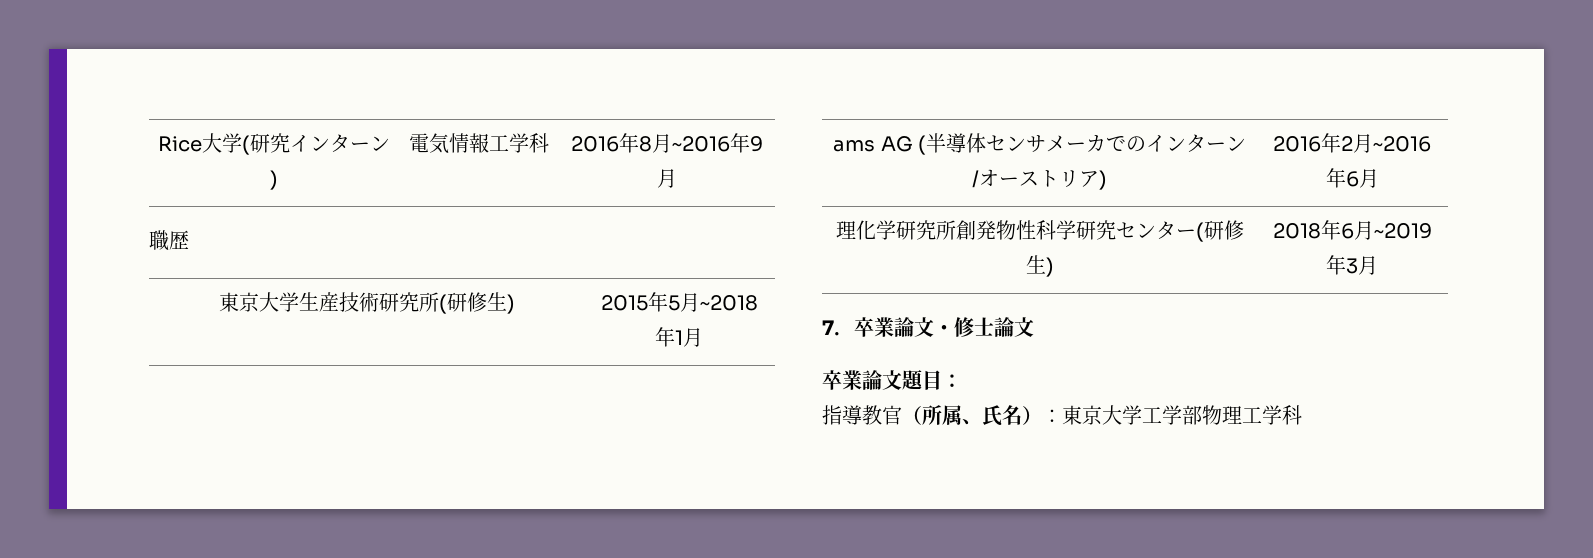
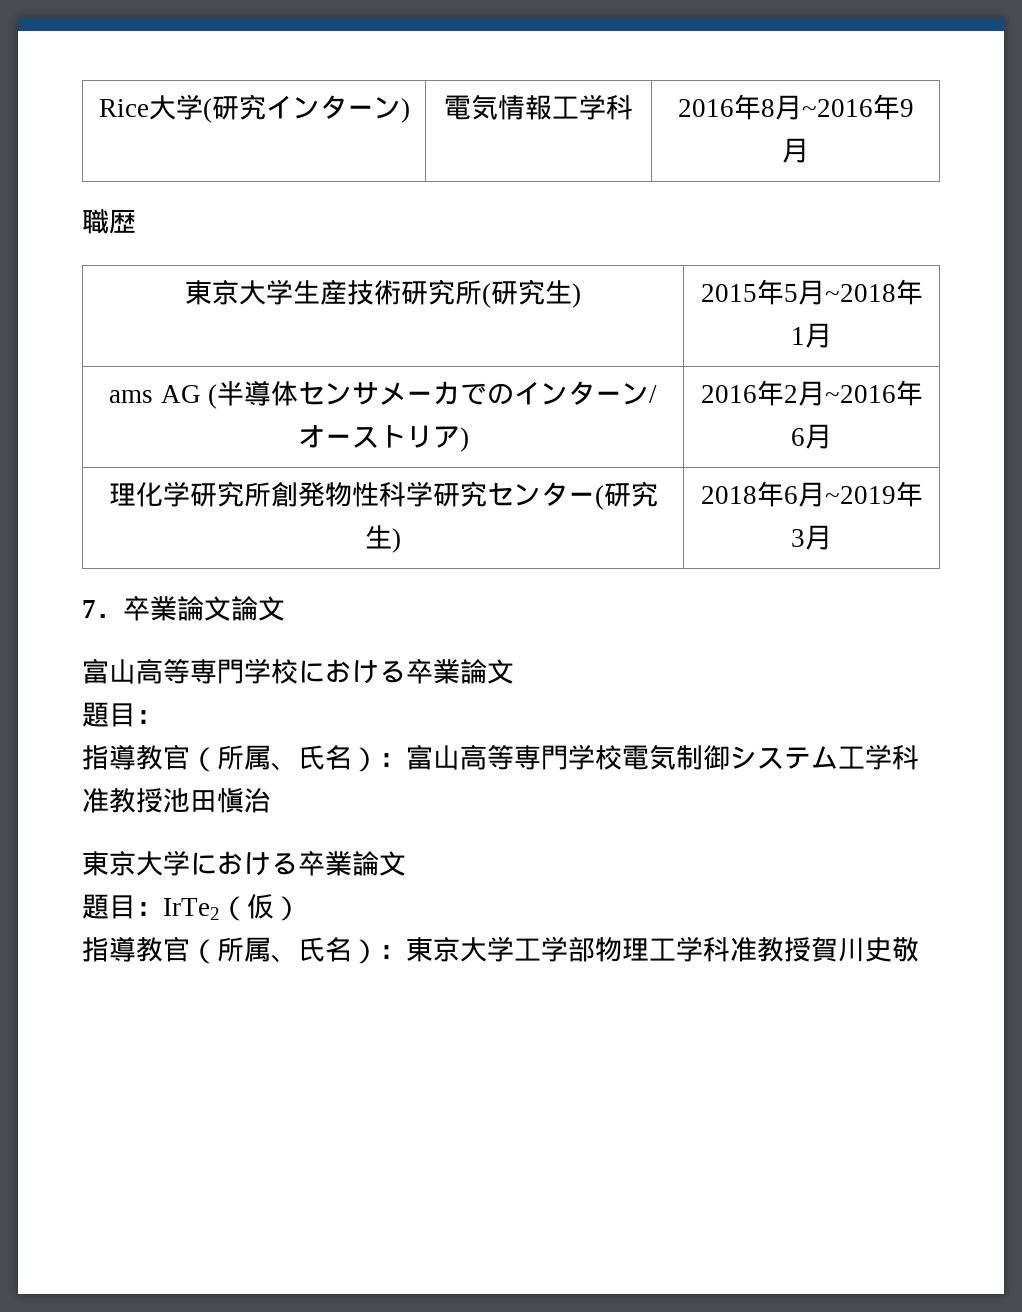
- 東京大学生産技術研究所(研修生) | 2015年5月~2018年1月
+ 東京大学生産技術研究所(研究生) | 2015年5月~2018年1月
- 理化学研究所創発物性科学研究センター(研修生) | 2018年6月~2019年3月
+ 理化学研究所創発物性科学研究センター(研究生) | 2018年6月~2019年3月
- 7．卒業論文・修士論文
- 卒業論文題目：
+ 7．卒業論文論文
+ 富山高等専門学校における卒業論文
+ 題目：
+ 指導教官（所属、氏名）：富山高等専門学校電気制御システム工学科准教授池田愼治
+ 東京大学における卒業論文
+ 題目：IrTe2（仮）
- 指導教官（所属、氏名）：東京大学工学部物理工学科
+ 指導教官（所属、氏名）：東京大学工学部物理工学科准教授賀川史敬

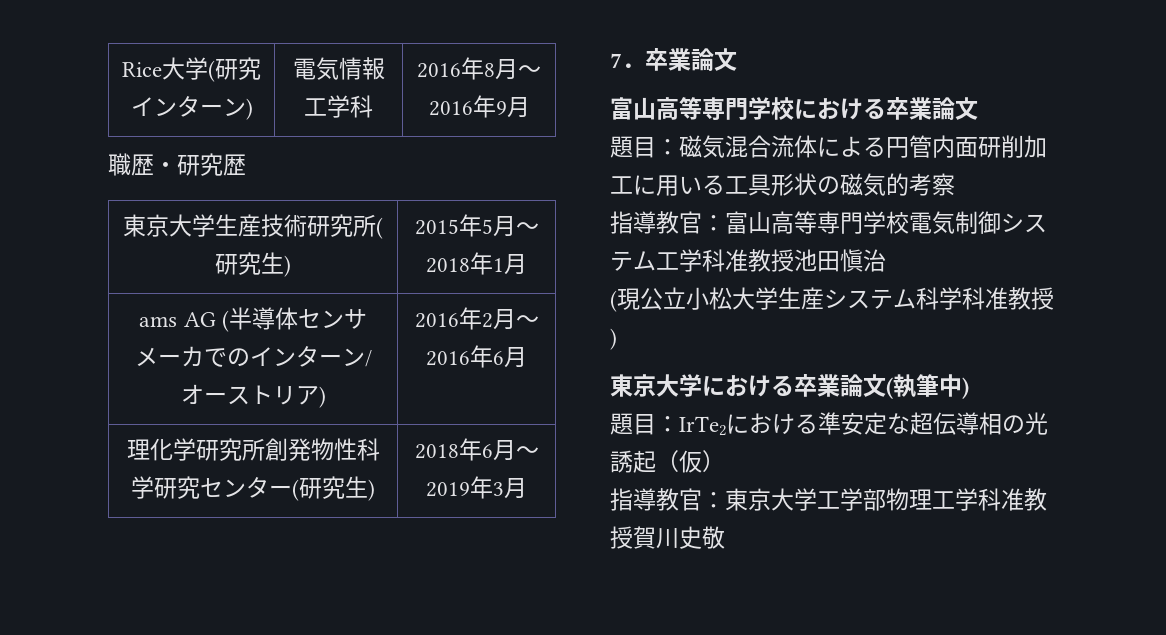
- Rice大学(研究インターン) | 電気情報工学科 | 2016年8月~2016年9月
+ Rice大学(研究インターン) | 電気情報工学科 | 2016年8月〜2016年9月
- 職歴
+ 職歴・研究歴
- 東京大学生産技術研究所(研究生) | 2015年5月~2018年1月
+ 東京大学生産技術研究所(研究生) | 2015年5月〜2018年1月
- ams AG (半導体センサメーカでのインターン/オーストリア) | 2016年2月~2016年6月
+ ams AG (半導体センサメーカでのインターン/オーストリア) | 2016年2月〜2016年6月
- 理化学研究所創発物性科学研究センター(研究生) | 2018年6月~2019年3月
+ 理化学研究所創発物性科学研究センター(研究生) | 2018年6月〜2019年3月
- 7．卒業論文論文
+ 7．卒業論文
  富山高等専門学校における卒業論文
- 題目：
- 指導教官（所属、氏名）：富山高等専門学校電気制御システム工学科准教授池田愼治
+ 題目：磁気混合流体による円管内面研削加工に用いる工具形状の磁気的考察
+ 指導教官：富山高等専門学校電気制御システム工学科准教授池田愼治
+ (現公立小松大学生産システム科学科准教授)
- 東京大学における卒業論文
+ 東京大学における卒業論文(執筆中)
- 題目：IrTe2（仮）
+ 題目：IrTe2における準安定な超伝導相の光誘起（仮）
- 指導教官（所属、氏名）：東京大学工学部物理工学科准教授賀川史敬
+ 指導教官：東京大学工学部物理工学科准教授賀川史敬

